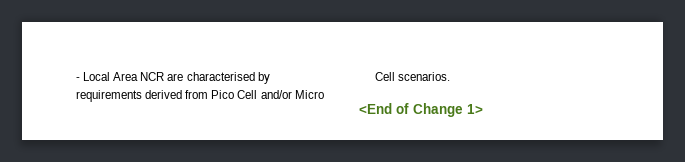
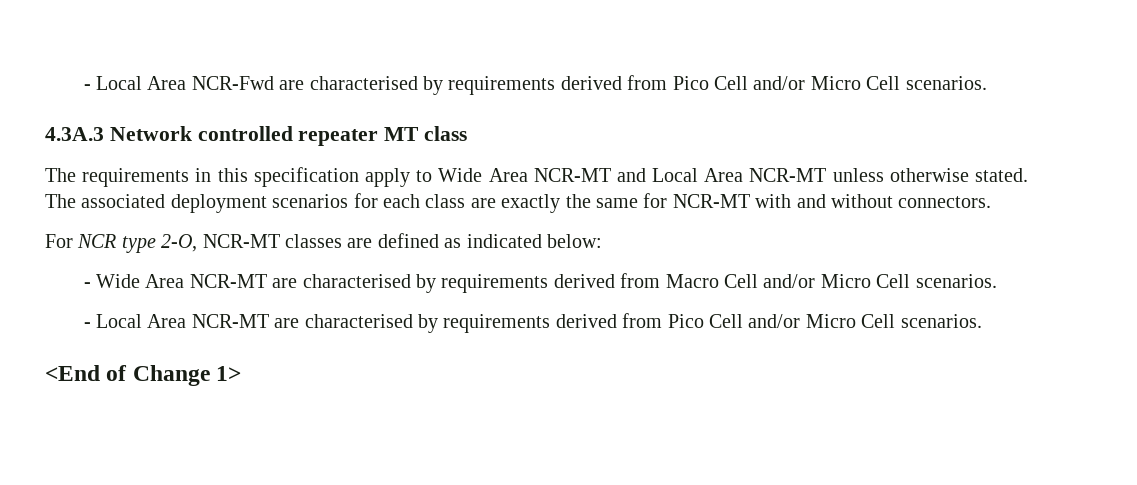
- - Local Area NCR are characterised by requirements derived from Pico Cell and/or Micro Cell scenarios.
+ - Local Area NCR-Fwd are characterised by requirements derived from Pico Cell and/or Micro Cell scenarios.
+ 4.3A.3 Network controlled repeater MT class
+ The requirements in this specification apply to Wide Area NCR-MT and Local Area NCR-MT unless otherwise stated. The associated deployment scenarios for each class are exactly the same for NCR-MT with and without connectors.
+ For NCR type 2-O, NCR-MT classes are defined as indicated below:
+ - Wide Area NCR-MT are characterised by requirements derived from Macro Cell and/or Micro Cell scenarios.
+ - Local Area NCR-MT are characterised by requirements derived from Pico Cell and/or Micro Cell scenarios.

